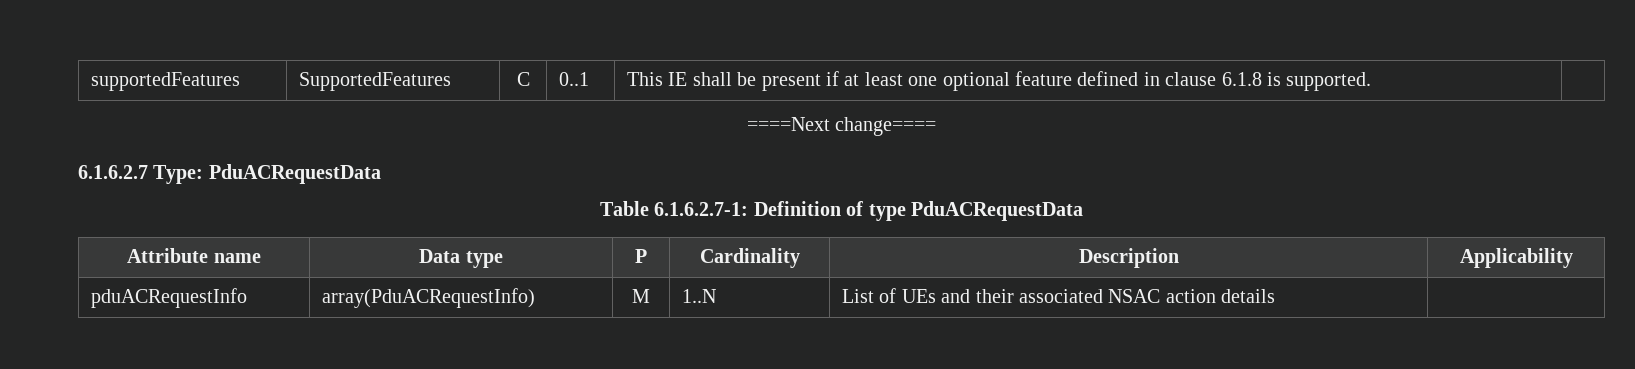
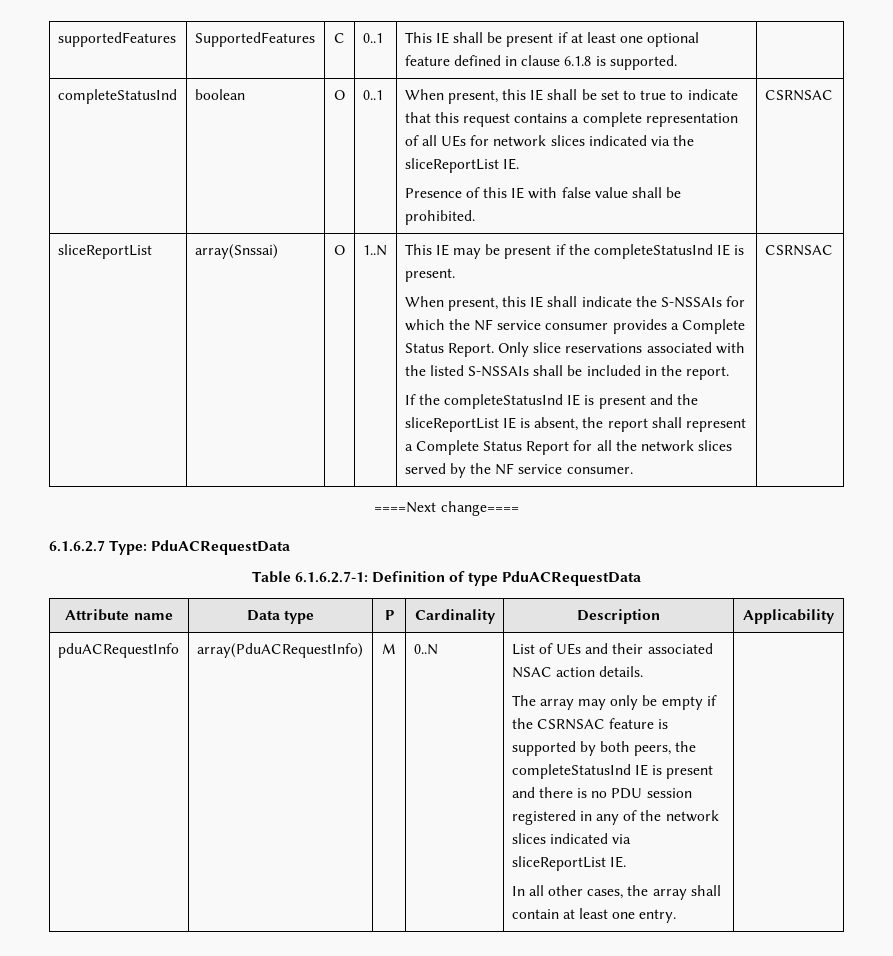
+ completeStatusInd | boolean | O | 0..1 | When present, this IE shall be set to true to indicate that this request contains a complete representation of all UEs for network slices indicated via the sliceReportList IE.
+ Presence of this IE with false value shall be prohibited. | CSRNSAC
+ sliceReportList | array(Snssai) | O | 1..N | This IE may be present if the completeStatusInd IE is present.
+ When present, this IE shall indicate the S-NSSAIs for which the NF service consumer provides a Complete Status Report. Only slice reservations associated with the listed S-NSSAIs shall be included in the report.
+ If the completeStatusInd IE is present and the sliceReportList IE is absent, the report shall represent a Complete Status Report for all the network slices served by the NF service consumer. | CSRNSAC
- 1..N
+ 0..N
- List of UEs and their associated NSAC action details
+ List of UEs and their associated NSAC action details.
+ The array may only be empty if the CSRNSAC feature is supported by both peers, the completeStatusInd IE is present and there is no PDU session registered in any of the network slices indicated via sliceReportList IE.
+ In all other cases, the array shall contain at least one entry.

